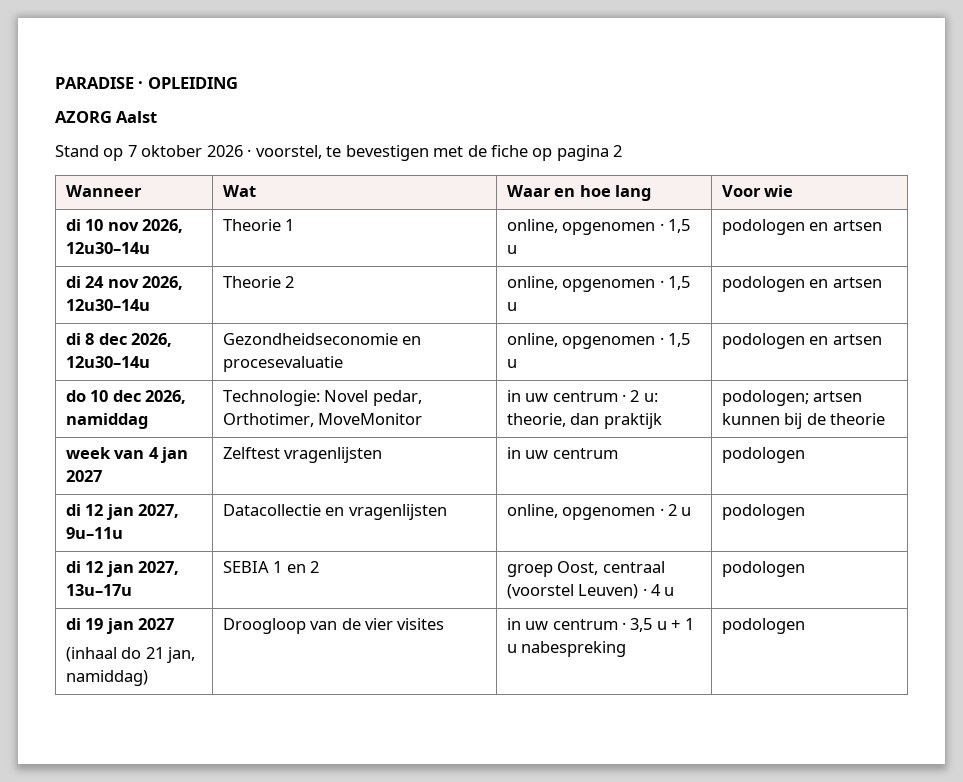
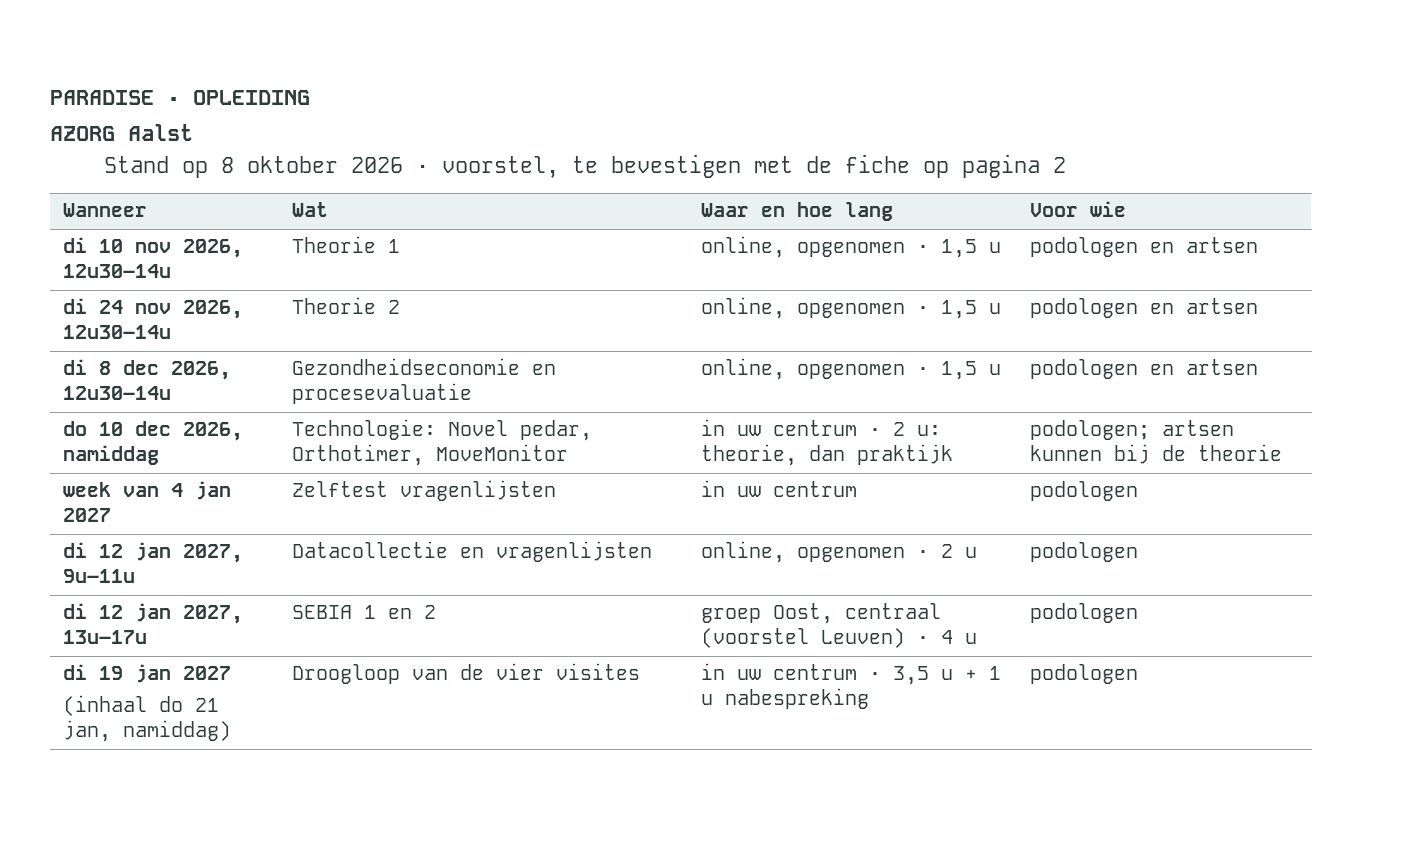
- Stand op 7 oktober 2026 · voorstel, te bevestigen met de fiche op pagina 2
+ Stand op 8 oktober 2026 · voorstel, te bevestigen met de fiche op pagina 2

